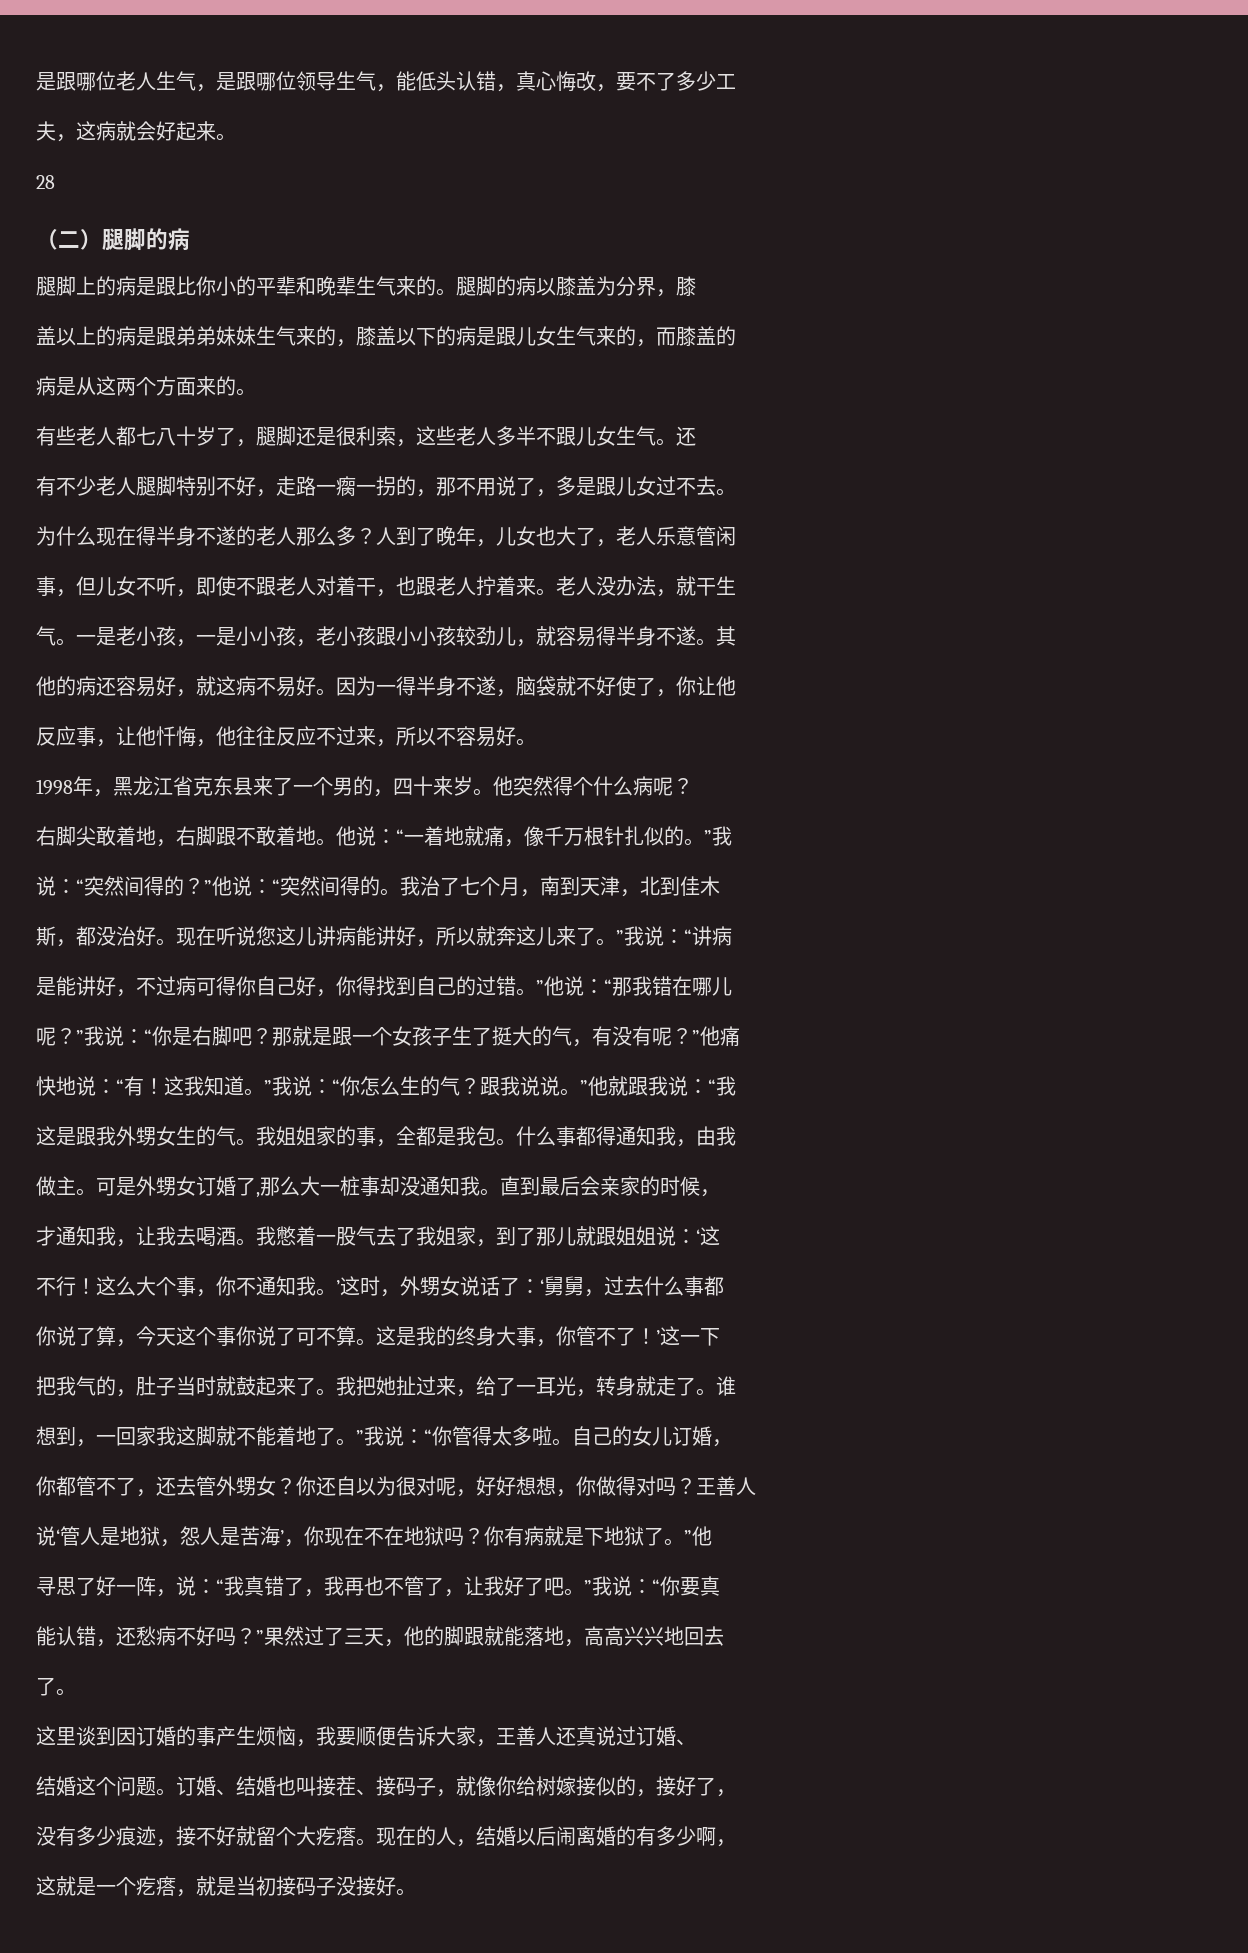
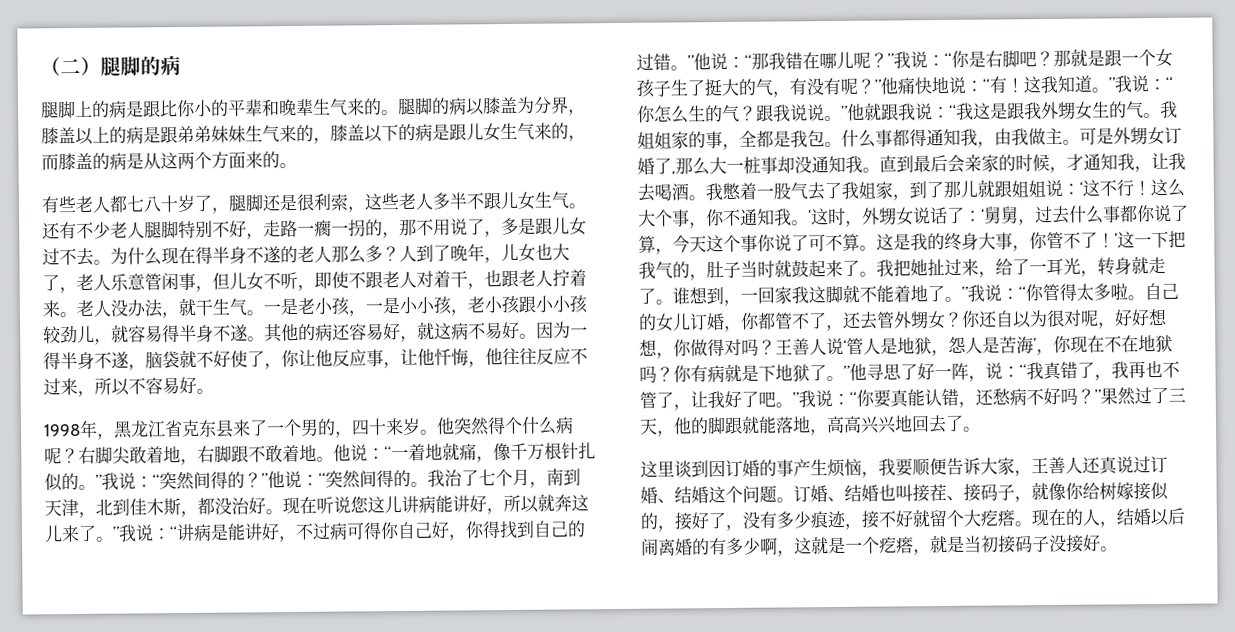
- 是跟哪位老人生气，是跟哪位领导生气，能低头认错，真心悔改，要不了多少工
- 夫，这病就会好起来。
- 28
- 腿脚的病以膝盖为分界，膝
- 盖以上的病是跟弟弟妹妹生气来的，膝盖以下的病是跟儿女生气来的，而膝盖的
- 病是从这两个方面来的。
+ 腿脚的病以膝盖为分界，膝盖以上的病是跟弟弟妹妹生气来的，膝盖以下的病是跟儿女生气来的，而膝盖的病是从这两个方面来的。
- 有些老人都七八十岁了，腿脚还是很利索，这些老人多半不跟儿女生气。还
- 有不少老人腿脚特别不好，走路一瘸一拐的，那不用说了，多是跟儿女过不去。
- 为什么现在得半身不遂的老人那么多？
+ 有些老人都七八十岁了，腿脚还是很利索，这些老人多半不跟儿女生气。还有不少老人腿脚特别不好，走路一瘸一拐的，那不用说了，多是跟儿女过不去。为什么现在得半身不遂的老人那么多？
- 人到了晚年，儿女也大了，老人乐意管闲
- 事，但儿女不听，即使不跟老人对着干，也跟老人拧着来。
+ 人到了晚年，儿女也大了，老人乐意管闲事，但儿女不听，即使不跟老人对着干，也跟老人拧着来。
- 老人没办法，就干生
- 气。
+ 老人没办法，就干生气。
- 其
- 他的病还容易好，就这病不易好。
+ 其他的病还容易好，就这病不易好。
- 因为一得半身不遂，脑袋就不好使了，你让他
- 反应事，让他忏悔，他往往反应不过来，所以不容易好。
+ 因为一得半身不遂，脑袋就不好使了，你让他反应事，让他忏悔，他往往反应不过来，所以不容易好。
- 他突然得个什么病呢？
- 右脚尖敢着地，右脚跟不敢着地。
+ 他突然得个什么病呢？右脚尖敢着地，右脚跟不敢着地。
- 他说：“一着地就痛，像千万根针扎似的。”我
- 说：“突然间得的？”他说：“突然间得的。
+ 他说：“一着地就痛，像千万根针扎似的。”我说：“突然间得的？”他说：“突然间得的。
- 我治了七个月，南到天津，北到佳木
- 斯，都没治好。
+ 我治了七个月，南到天津，北到佳木斯，都没治好。
- 现在听说您这儿讲病能讲好，所以就奔这儿来了。”我说：“讲病
- 是能讲好，不过病可得你自己好，你得找到自己的过错。”他说：“那我错在哪儿
- 呢？”我说：“你是右脚吧？
+ 现在听说您这儿讲病能讲好，所以就奔这儿来了。”我说：“讲病是能讲好，不过病可得你自己好，你得找到自己的过错。”他说：“那我错在哪儿呢？”我说：“你是右脚吧？
- 那就是跟一个女孩子生了挺大的气，有没有呢？”他痛
- 快地说：“有！
+ 那就是跟一个女孩子生了挺大的气，有没有呢？”他痛快地说：“有！
- 跟我说说。”他就跟我说：“我
- 这是跟我外甥女生的气。
+ 跟我说说。”他就跟我说：“我这是跟我外甥女生的气。
- 什么事都得通知我，由我
- 做主。
+ 什么事都得通知我，由我做主。
- 直到最后会亲家的时候，
- 才通知我，让我去喝酒。
+ 直到最后会亲家的时候，才通知我，让我去喝酒。
- 我憋着一股气去了我姐家，到了那儿就跟姐姐说：‘这
- 不行！
+ 我憋着一股气去了我姐家，到了那儿就跟姐姐说：‘这不行！
- 这么大个事，你不通知我。’这时，外甥女说话了：‘舅舅，过去什么事都
- 你说了算，今天这个事你说了可不算。
+ 这么大个事，你不通知我。’这时，外甥女说话了：‘舅舅，过去什么事都你说了算，今天这个事你说了可不算。
- 这是我的终身大事，你管不了！’这一下
- 把我气的，肚子当时就鼓起来了。
+ 这是我的终身大事，你管不了！’这一下把我气的，肚子当时就鼓起来了。
- 谁
- 想到，一回家我这脚就不能着地了。”我说：“你管得太多啦。
+ 谁想到，一回家我这脚就不能着地了。”我说：“你管得太多啦。
- 自己的女儿订婚，
- 你都管不了，还去管外甥女？
+ 自己的女儿订婚，你都管不了，还去管外甥女？
- 你还自以为很对呢，好好想想，你做得对吗？王善人
- 说‘管人是地狱，怨人是苦海’，你现在不在地狱吗？
+ 你还自以为很对呢，好好想想，你做得对吗？王善人说‘管人是地狱，怨人是苦海’，你现在不在地狱吗？
- 你有病就是下地狱了。”他
- 寻思了好一阵，说：“我真错了，我再也不管了，让我好了吧。”我说：“你要真
- 能认错，还愁病不好吗？”果然过了三天，他的脚跟就能落地，高高兴兴地回去
- 了。
+ 你有病就是下地狱了。”他寻思了好一阵，说：“我真错了，我再也不管了，让我好了吧。”我说：“你要真能认错，还愁病不好吗？”果然过了三天，他的脚跟就能落地，高高兴兴地回去了。
- 这里谈到因订婚的事产生烦恼，我要顺便告诉大家，王善人还真说过订婚、
- 结婚这个问题。
+ 这里谈到因订婚的事产生烦恼，我要顺便告诉大家，王善人还真说过订婚、结婚这个问题。
- 订婚、结婚也叫接茬、接码子，就像你给树嫁接似的，接好了，
- 没有多少痕迹，接不好就留个大疙瘩。
+ 订婚、结婚也叫接茬、接码子，就像你给树嫁接似的，接好了，没有多少痕迹，接不好就留个大疙瘩。
- 现在的人，结婚以后闹离婚的有多少啊，
- 这就是一个疙瘩，就是当初接码子没接好。
+ 现在的人，结婚以后闹离婚的有多少啊，这就是一个疙瘩，就是当初接码子没接好。

